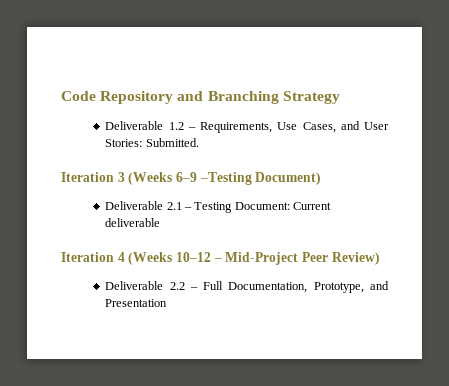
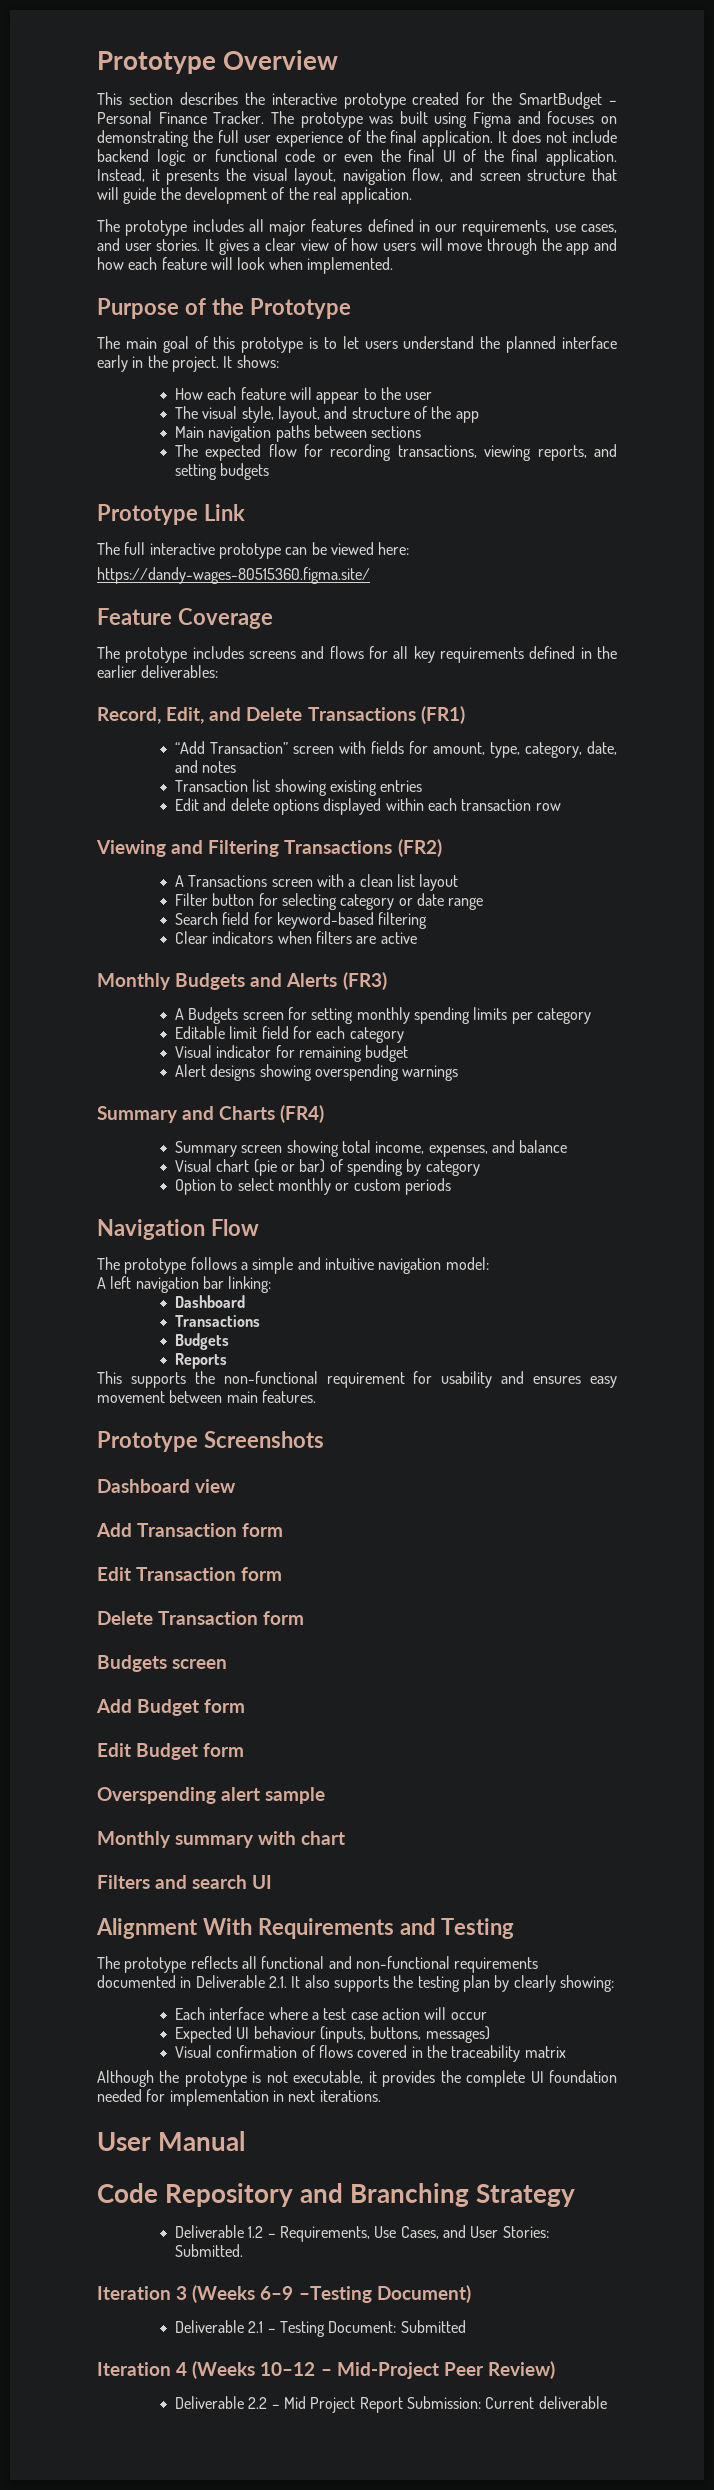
+ Prototype Overview
+ This section describes the interactive prototype created for the SmartBudget – Personal Finance Tracker. The prototype was built using Figma and focuses on demonstrating the full user experience of the final application. It does not include backend logic or functional code or even the final UI of the final application. Instead, it presents the visual layout, navigation flow, and screen structure that will guide the development of the real application.
+ The prototype includes all major features defined in our requirements, use cases, and user stories. It gives a clear view of how users will move through the app and how each feature will look when implemented.
+ Purpose of the Prototype
+ The main goal of this prototype is to let users understand the planned interface early in the project. It shows:
+ How each feature will appear to the user
+ The visual style, layout, and structure of the app
+ Main navigation paths between sections
+ The expected flow for recording transactions, viewing reports, and setting budgets
+ Prototype Link
+ The full interactive prototype can be viewed here:
+ https://dandy-wages-80515360.figma.site/
+ Feature Coverage
+ The prototype includes screens and flows for all key requirements defined in the earlier deliverables:
+ Record, Edit, and Delete Transactions (FR1)
+ “Add Transaction” screen with fields for amount, type, category, date, and notes
+ Transaction list showing existing entries
+ Edit and delete options displayed within each transaction row
+ Viewing and Filtering Transactions (FR2)
+ A Transactions screen with a clean list layout
+ Filter button for selecting category or date range
+ Search field for keyword-based filtering
+ Clear indicators when filters are active
+ Monthly Budgets and Alerts (FR3)
+ A Budgets screen for setting monthly spending limits per category
+ Editable limit field for each category
+ Visual indicator for remaining budget
+ Alert designs showing overspending warnings
+ Summary and Charts (FR4)
+ Summary screen showing total income, expenses, and balance
+ Visual chart (pie or bar) of spending by category
+ Option to select monthly or custom periods
+ Navigation Flow
+ The prototype follows a simple and intuitive navigation model:
+ A left navigation bar linking:
+ Dashboard
+ Transactions
+ Budgets
+ Reports
+ This supports the non-functional requirement for usability and ensures easy movement between main features.
+ Prototype Screenshots
+ Dashboard view
+ Add Transaction form
+ Edit Transaction form
+ Delete Transaction form
+ Budgets screen
+ Add Budget form
+ Edit Budget form
+ Overspending alert sample
+ Monthly summary with chart
+ Filters and search UI
+ Alignment With Requirements and Testing
+ The prototype reflects all functional and non-functional requirements documented in Deliverable 2.1. It also supports the testing plan by clearly showing:
+ Each interface where a test case action will occur
+ Expected UI behaviour (inputs, buttons, messages)
+ Visual confirmation of flows covered in the traceability matrix
+ Although the prototype is not executable, it provides the complete UI foundation needed for implementation in next iterations.
+ User Manual
- Deliverable 2.1 – Testing Document: Current deliverable
+ Deliverable 2.1 – Testing Document: Submitted
- Deliverable 2.2 – Full Documentation, Prototype, and Presentation
+ Deliverable 2.2 – Mid Project Report Submission: Current deliverable

